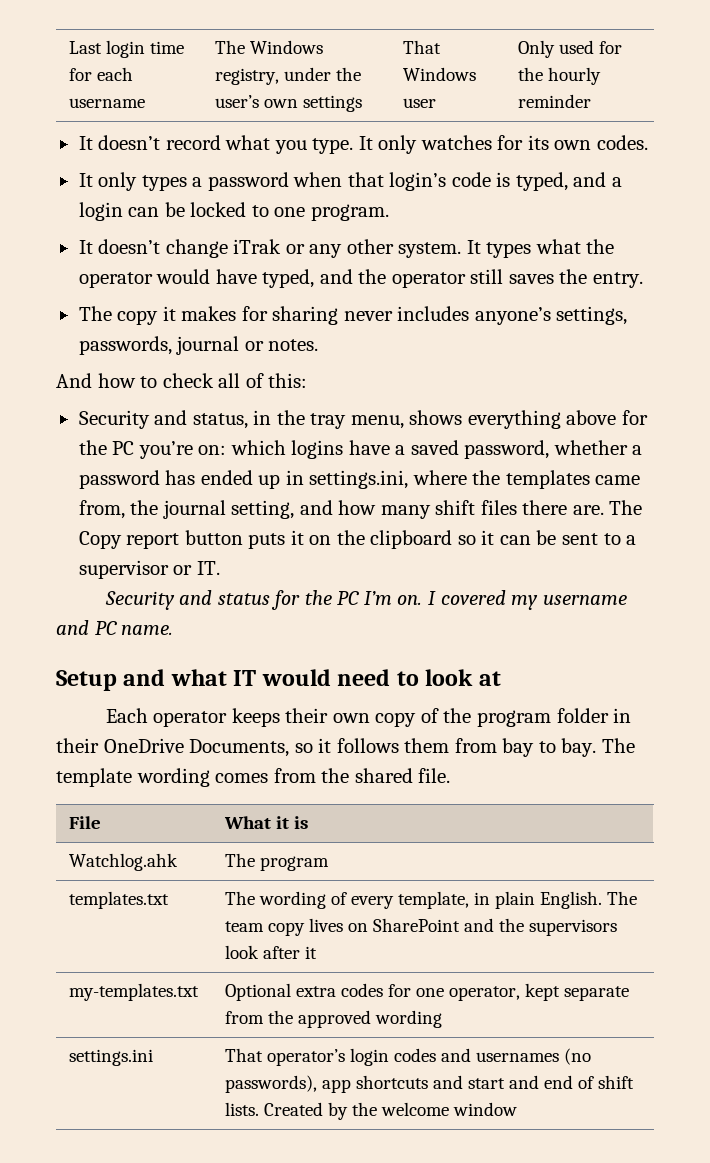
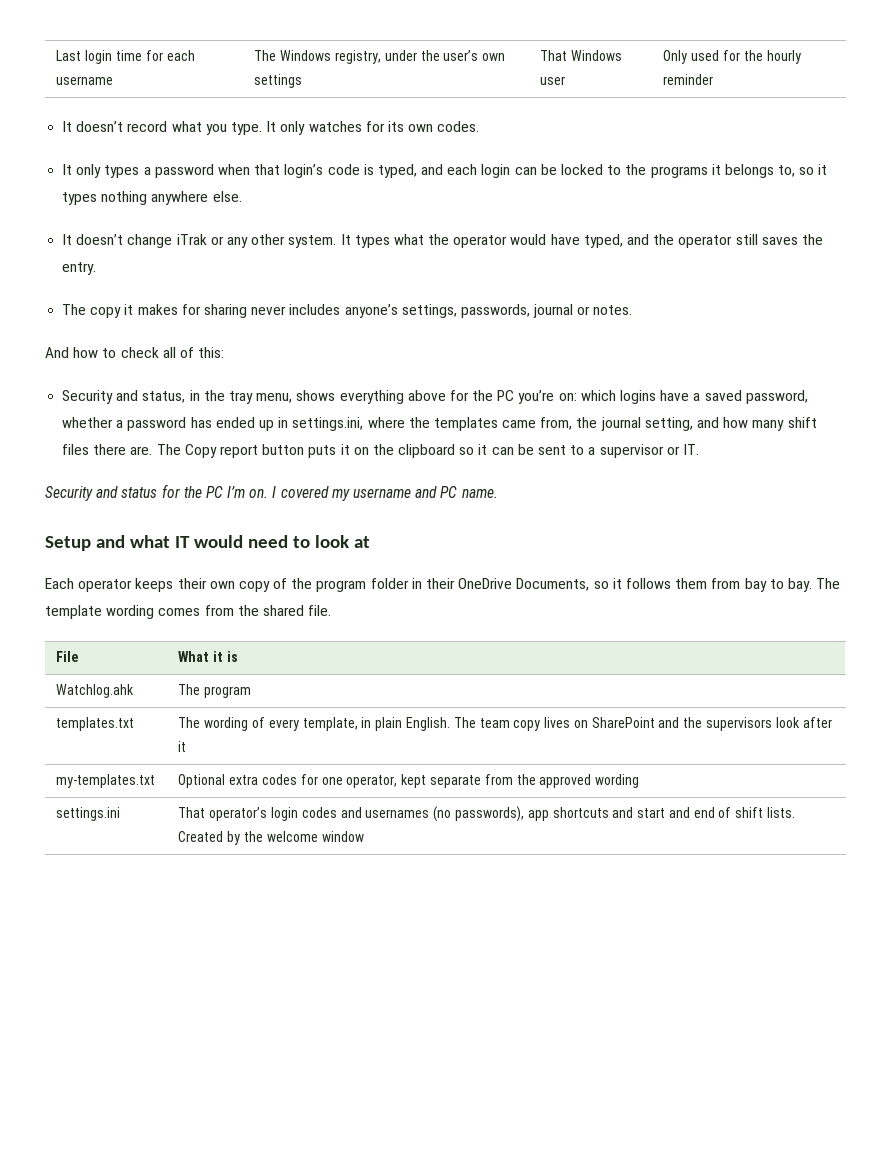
- It only types a password when that login’s code is typed, and a login can be locked to one program.
+ It only types a password when that login’s code is typed, and each login can be locked to the programs it belongs to, so it types nothing anywhere else.

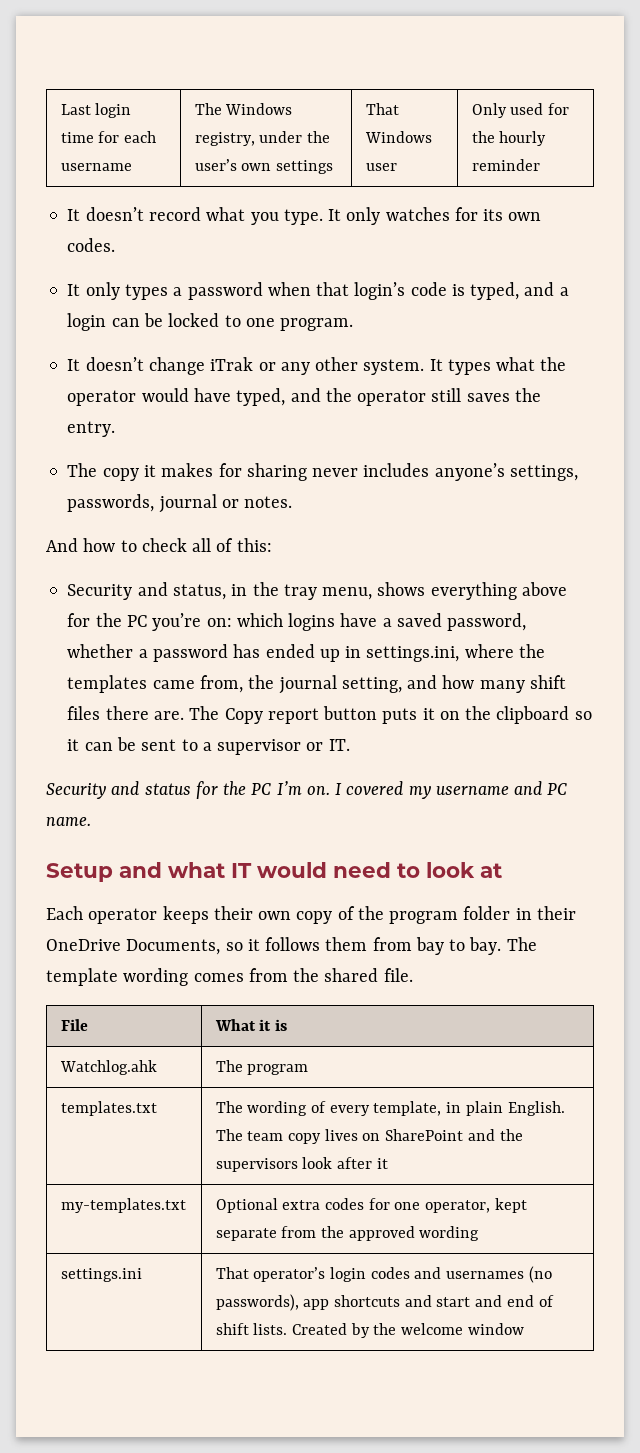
- It only types a password when that login’s code is typed, and each login can be locked to the programs it belongs to, so it types nothing anywhere else.
+ It only types a password when that login’s code is typed, and a login can be locked to one program.

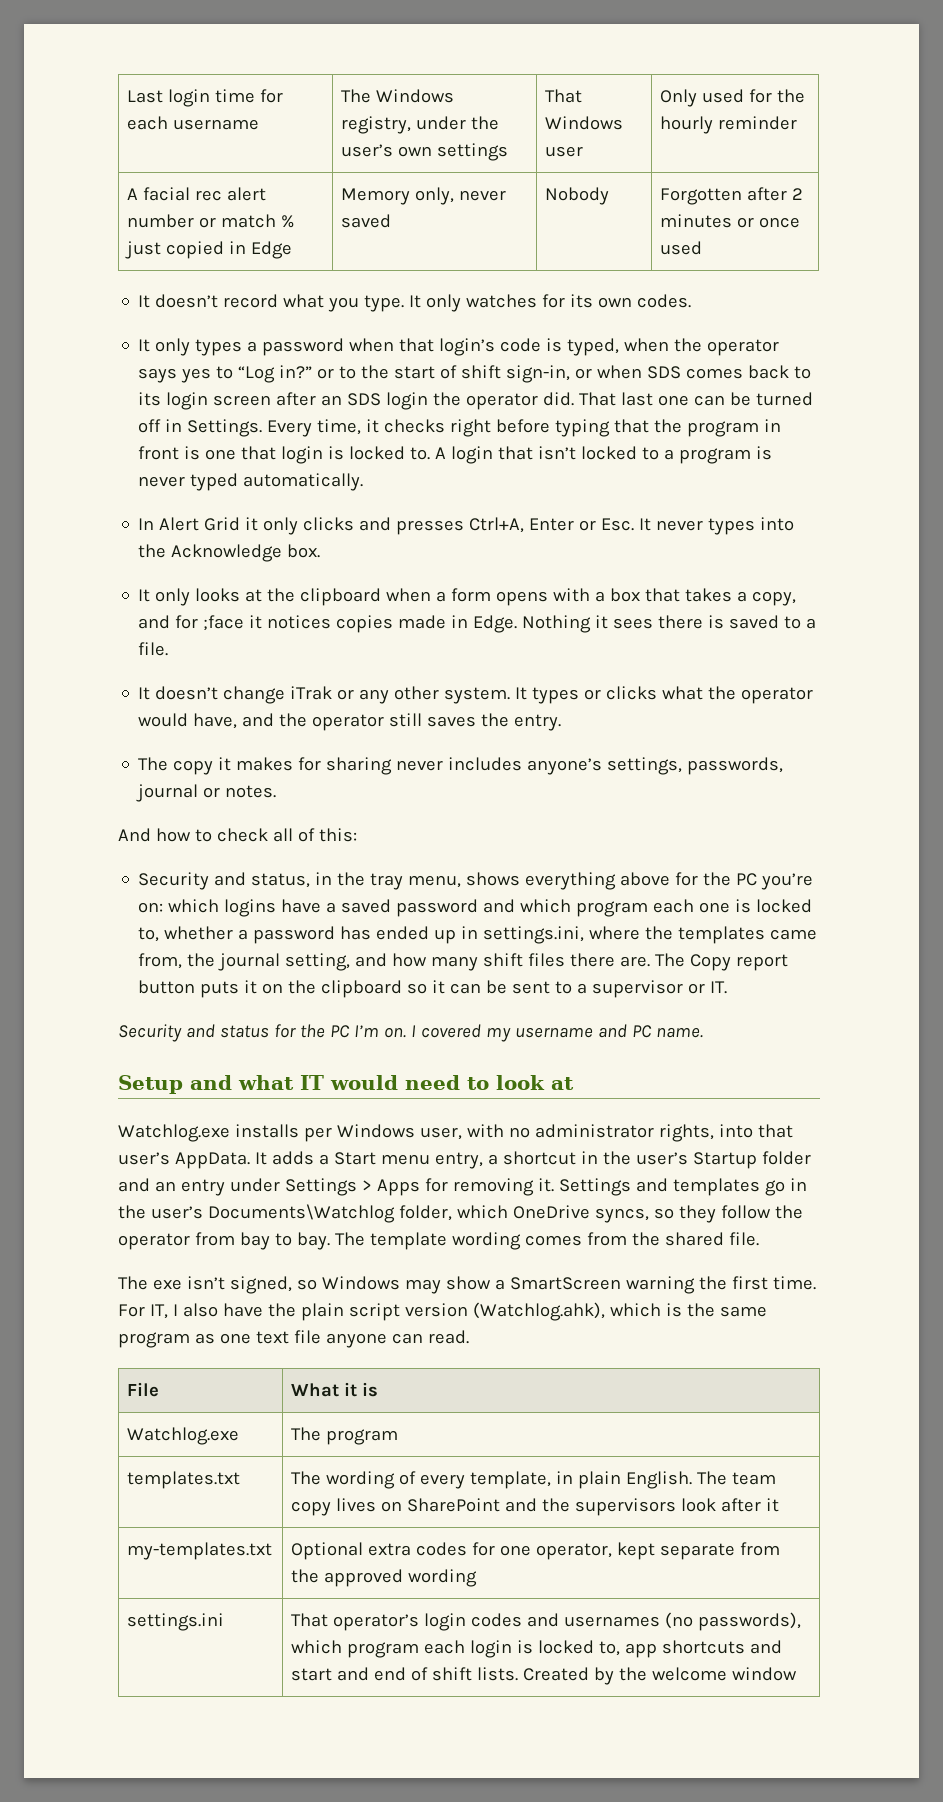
+ A facial rec alert number or match % just copied in Edge | Memory only, never saved | Nobody | Forgotten after 2 minutes or once used
- It only types a password when that login’s code is typed, and a login can be locked to one program.
+ It only types a password when that login’s code is typed, when the operator says yes to “Log in?” or to the start of shift sign-in, or when SDS comes back to its login screen after an SDS login the operator did. That last one can be turned off in Settings. Every time, it checks right before typing that the program in front is one that login is locked to. A login that isn’t locked to a program is never typed automatically.
+ In Alert Grid it only clicks and presses Ctrl+A, Enter or Esc. It never types into the Acknowledge box.
+ It only looks at the clipboard when a form opens with a box that takes a copy, and for ;face it notices copies made in Edge. Nothing it sees there is saved to a file.
- It types what the operator would have typed, and the operator still saves the entry.
+ It types or clicks what the operator would have, and the operator still saves the entry.
- Security and status, in the tray menu, shows everything above for the PC you’re on: which logins have a saved password, whether a password has ended up in settings.ini, where the templates came from, the journal setting, and how many shift files there are.
+ Security and status, in the tray menu, shows everything above for the PC you’re on: which logins have a saved password and which program each one is locked to, whether a password has ended up in settings.ini, where the templates came from, the journal setting, and how many shift files there are.
- Each operator keeps their own copy of the program folder in their OneDrive Documents, so it follows them from bay to bay.
+ Watchlog.exe installs per Windows user, with no administrator rights, into that user’s AppData. It adds a Start menu entry, a shortcut in the user’s Startup folder and an entry under Settings > Apps for removing it. Settings and templates go in the user’s Documents\Watchlog folder, which OneDrive syncs, so they follow the operator from bay to bay.
+ The exe isn’t signed, so Windows may show a SmartScreen warning the first time. For IT, I also have the plain script version (Watchlog.ahk), which is the same program as one text file anyone can read.
- Watchlog.ahk | The program
+ Watchlog.exe | The program
- settings.ini | That operator’s login codes and usernames (no passwords), app shortcuts and start and end of shift lists. Created by the welcome window
+ settings.ini | That operator’s login codes and usernames (no passwords), which program each login is locked to, app shortcuts and start and end of shift lists. Created by the welcome window

